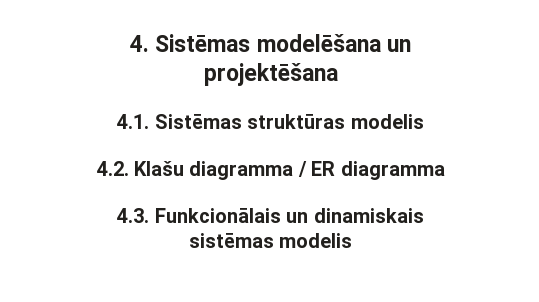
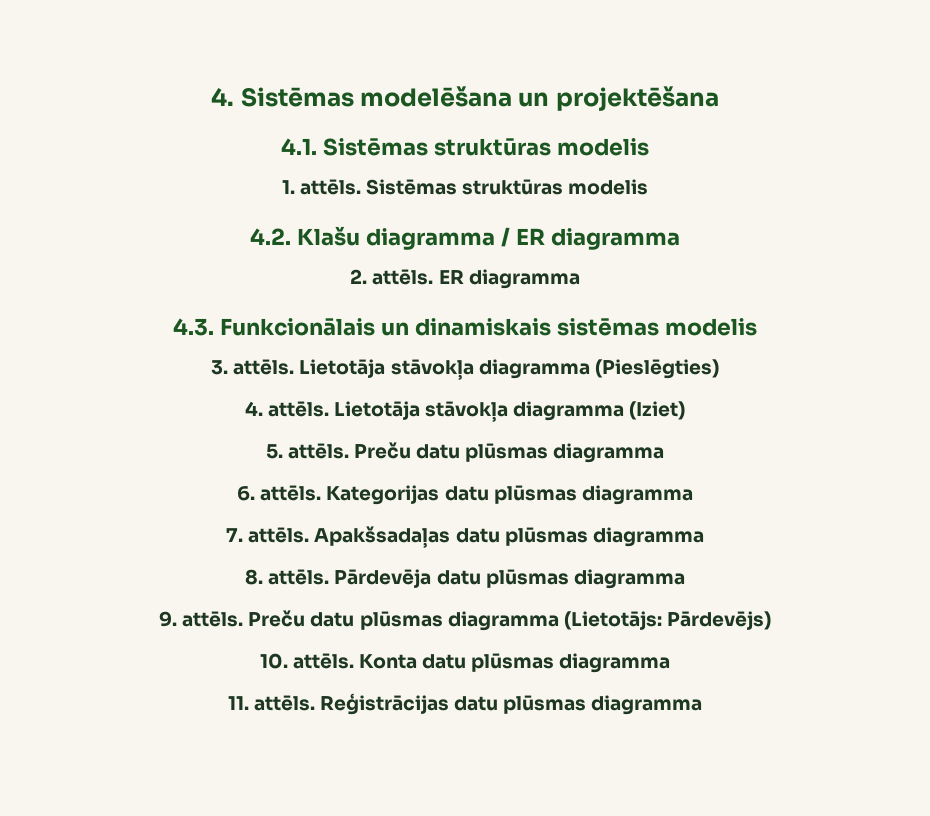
+ 1. attēls. Sistēmas struktūras modelis
+ 2. attēls. ER diagramma
+ 3. attēls. Lietotāja stāvokļa diagramma (Pieslēgties)
+ 4. attēls. Lietotāja stāvokļa diagramma (Iziet)
+ 5. attēls. Preču datu plūsmas diagramma
+ 6. attēls. Kategorijas datu plūsmas diagramma
+ 7. attēls. Apakšsadaļas datu plūsmas diagramma
+ 8. attēls. Pārdevēja datu plūsmas diagramma
+ 9. attēls. Preču datu plūsmas diagramma (Lietotājs: Pārdevējs)
+ 10. attēls. Konta datu plūsmas diagramma
+ 11. attēls. Reģistrācijas datu plūsmas diagramma

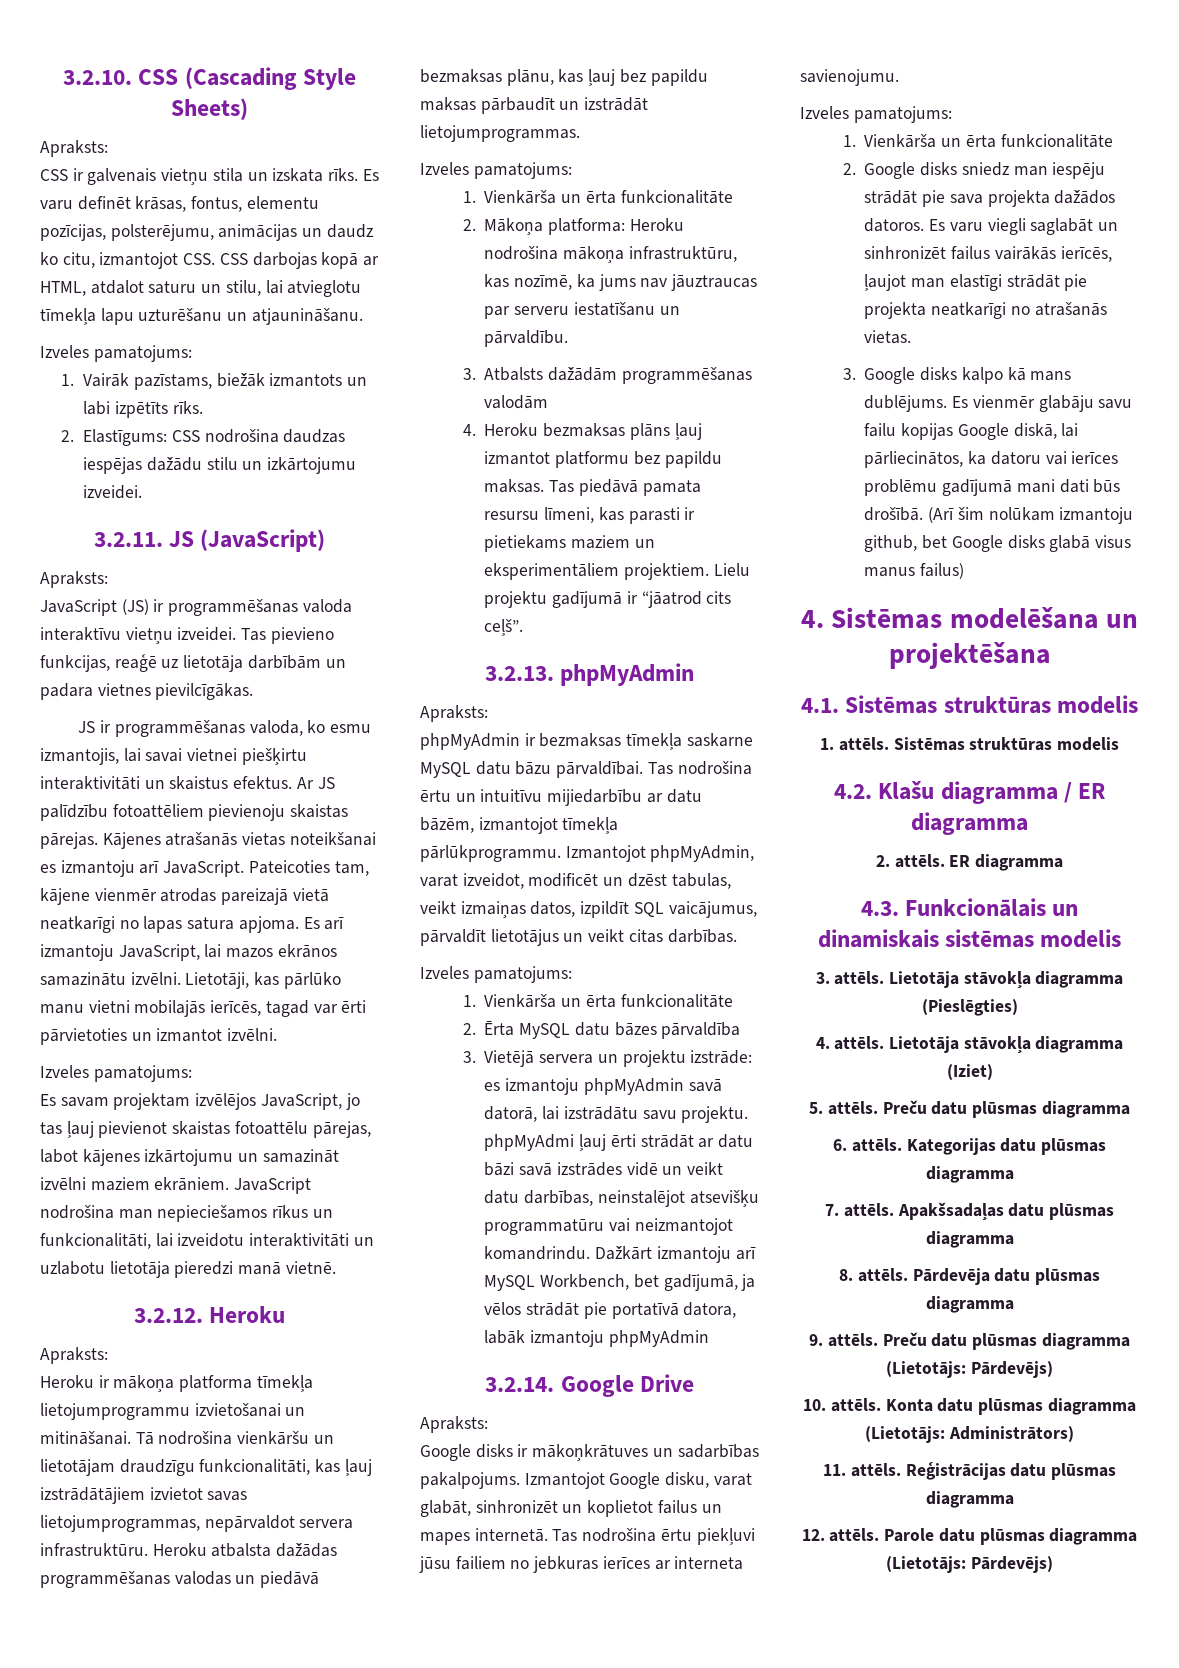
+ 3.2.10. CSS (Cascading Style Sheets)
+ Apraksts:
+ CSS ir galvenais vietņu stila un izskata rīks. Es varu definēt krāsas, fontus, elementu pozīcijas, polsterējumu, animācijas un daudz ko citu, izmantojot CSS. CSS darbojas kopā ar HTML, atdalot saturu un stilu, lai atvieglotu tīmekļa lapu uzturēšanu un atjaunināšanu.
+ Izveles pamatojums:
+ 1. Vairāk pazīstams, biežāk izmantots un labi izpētīts rīks.
+ 2. Elastīgums: CSS nodrošina daudzas iespējas dažādu stilu un izkārtojumu izveidei.
+ 3.2.11. JS (JavaScript)
+ Apraksts:
+ JavaScript (JS) ir programmēšanas valoda interaktīvu vietņu izveidei. Tas pievieno funkcijas, reaģē uz lietotāja darbībām un padara vietnes pievilcīgākas.
+ JS ir programmēšanas valoda, ko esmu izmantojis, lai savai vietnei piešķirtu interaktivitāti un skaistus efektus. Ar JS palīdzību fotoattēliem pievienoju skaistas pārejas. Kājenes atrašanās vietas noteikšanai es izmantoju arī JavaScript. Pateicoties tam, kājene vienmēr atrodas pareizajā vietā neatkarīgi no lapas satura apjoma. Es arī izmantoju JavaScript, lai mazos ekrānos samazinātu izvēlni. Lietotāji, kas pārlūko manu vietni mobilajās ierīcēs, tagad var ērti pārvietoties un izmantot izvēlni.
+ Izveles pamatojums:
+ Es savam projektam izvēlējos JavaScript, jo tas ļauj pievienot skaistas fotoattēlu pārejas, labot kājenes izkārtojumu un samazināt izvēlni maziem ekrāniem. JavaScript nodrošina man nepieciešamos rīkus un funkcionalitāti, lai izveidotu interaktivitāti un uzlabotu lietotāja pieredzi manā vietnē.
+ 3.2.12. Heroku
+ Apraksts:
+ Heroku ir mākoņa platforma tīmekļa lietojumprogrammu izvietošanai un mitināšanai. Tā nodrošina vienkāršu un lietotājam draudzīgu funkcionalitāti, kas ļauj izstrādātājiem izvietot savas lietojumprogrammas, nepārvaldot servera infrastruktūru. Heroku atbalsta dažādas programmēšanas valodas un piedāvā bezmaksas plānu, kas ļauj bez papildu maksas pārbaudīt un izstrādāt lietojumprogrammas.
+ Izveles pamatojums:
+ 1. Vienkārša un ērta funkcionalitāte
+ 2. Mākoņa platforma: Heroku nodrošina mākoņa infrastruktūru, kas nozīmē, ka jums nav jāuztraucas par serveru iestatīšanu un pārvaldību.
+ 3. Atbalsts dažādām programmēšanas valodām
+ 4. Heroku bezmaksas plāns ļauj izmantot platformu bez papildu maksas. Tas piedāvā pamata resursu līmeni, kas parasti ir pietiekams maziem un eksperimentāliem projektiem. Lielu projektu gadījumā ir “jāatrod cits ceļš”.
+ 3.2.13. phpMyAdmin
+ Apraksts:
+ phpMyAdmin ir bezmaksas tīmekļa saskarne MySQL datu bāzu pārvaldībai. Tas nodrošina ērtu un intuitīvu mijiedarbību ar datu bāzēm, izmantojot tīmekļa pārlūkprogrammu. Izmantojot phpMyAdmin, varat izveidot, modificēt un dzēst tabulas, veikt izmaiņas datos, izpildīt SQL vaicājumus, pārvaldīt lietotājus un veikt citas darbības.
+ Izveles pamatojums:
+ 1. Vienkārša un ērta funkcionalitāte
+ 2. Ērta MySQL datu bāzes pārvaldība
+ 3. Vietējā servera un projektu izstrāde: es izmantoju phpMyAdmin savā datorā, lai izstrādātu savu projektu. phpMyAdmi ļauj ērti strādāt ar datu bāzi savā izstrādes vidē un veikt datu darbības, neinstalējot atsevišķu programmatūru vai neizmantojot komandrindu. Dažkārt izmantoju arī MySQL Workbench, bet gadījumā, ja vēlos strādāt pie portatīvā datora, labāk izmantoju phpMyAdmin
+ 3.2.14. Google Drive
+ Apraksts:
+ Google disks ir mākoņkrātuves un sadarbības pakalpojums. Izmantojot Google disku, varat glabāt, sinhronizēt un koplietot failus un mapes internetā. Tas nodrošina ērtu piekļuvi jūsu failiem no jebkuras ierīces ar interneta savienojumu.
+ Izveles pamatojums:
+ 1. Vienkārša un ērta funkcionalitāte
+ 2. Google disks sniedz man iespēju strādāt pie sava projekta dažādos datoros. Es varu viegli saglabāt un sinhronizēt failus vairākās ierīcēs, ļaujot man elastīgi strādāt pie projekta neatkarīgi no atrašanās vietas.
+ 3. Google disks kalpo kā mans dublējums. Es vienmēr glabāju savu failu kopijas Google diskā, lai pārliecinātos, ka datoru vai ierīces problēmu gadījumā mani dati būs drošībā. (Arī šim nolūkam izmantoju github, bet Google disks glabā visus manus failus)
- Konta datu plūsmas diagramma
+ Konta datu plūsmas diagramma (Lietotājs: Administrātors)
+ 12. attēls. Parole datu plūsmas diagramma (Lietotājs: Pārdevējs)

